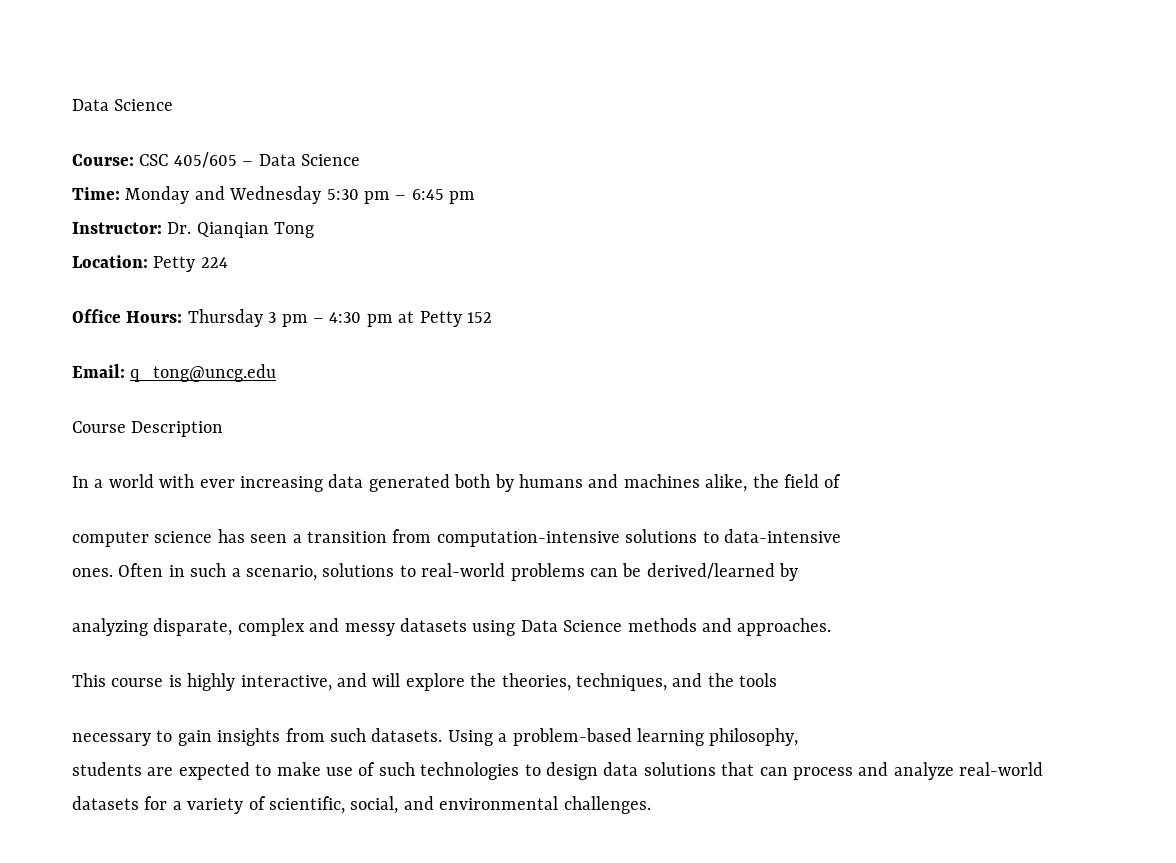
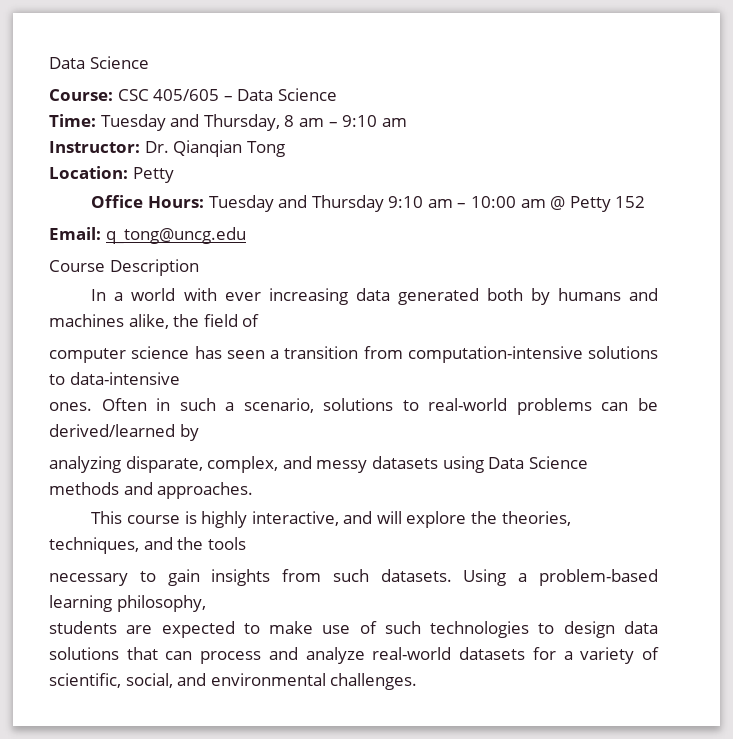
- Time: Monday and Wednesday 5:30 pm – 6:45 pm
+ Time: Tuesday and Thursday, 8 am – 9:10 am
- Location: Petty 224
+ Location: Petty
- Office Hours: Thursday 3 pm – 4:30 pm at Petty 152
+ Office Hours: Tuesday and Thursday 9:10 am – 10:00 am @ Petty 152
- analyzing disparate, complex and messy datasets using Data Science methods and approaches.
+ analyzing disparate, complex, and messy datasets using Data Science methods and approaches.

